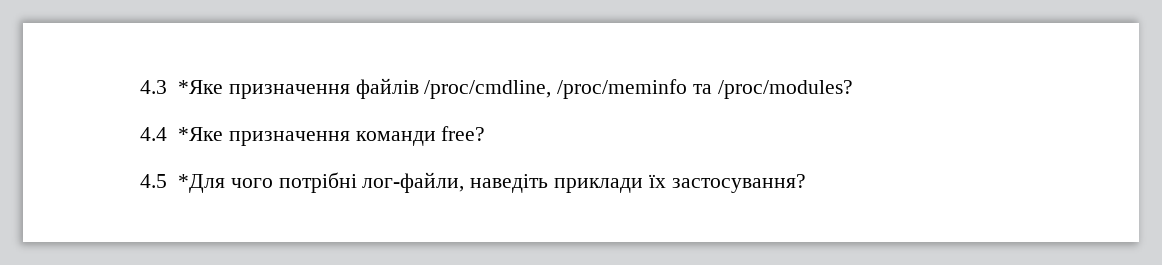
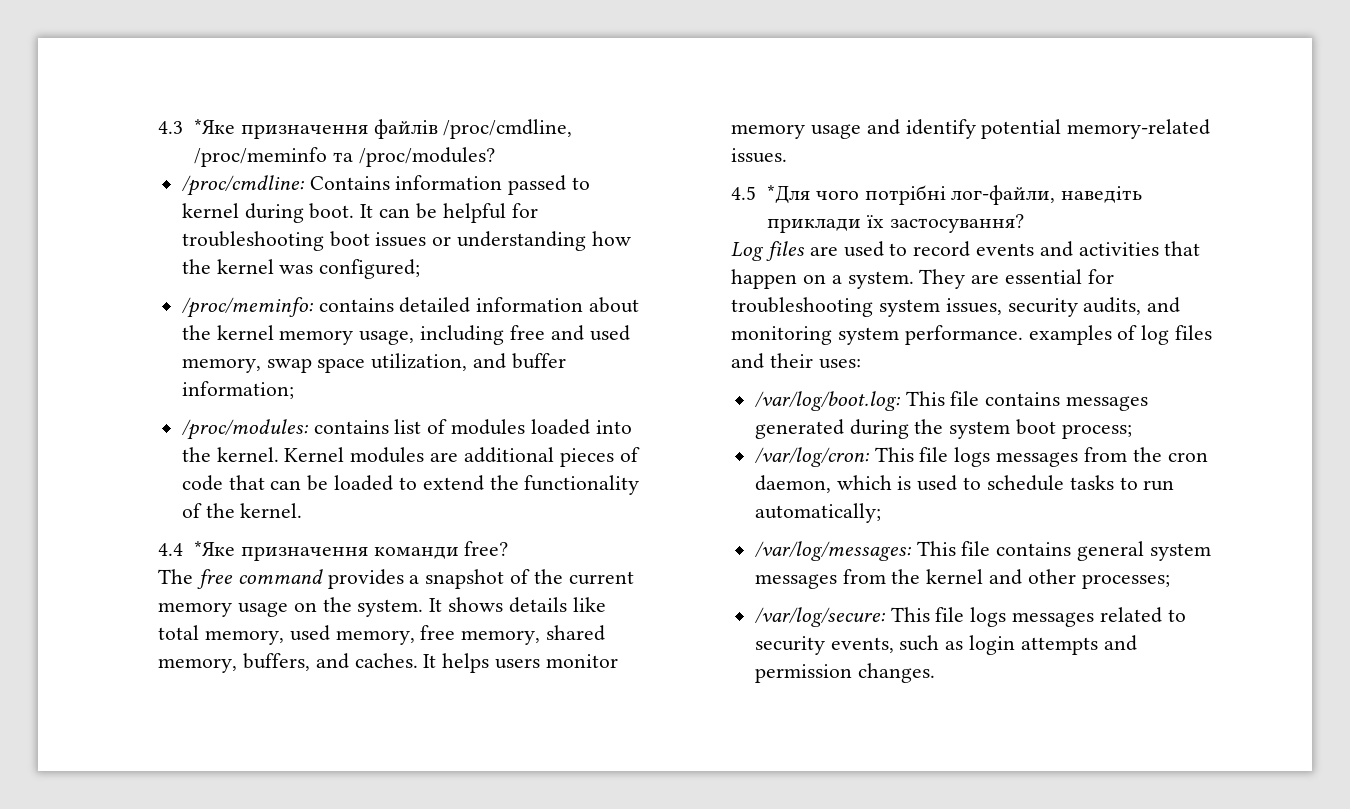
+ /proc/cmdline: Contains information passed to kernel during boot. It can be helpful for troubleshooting boot issues or understanding how the kernel was configured;
+ /proc/meminfo: contains detailed information about the kernel memory usage, including free and used memory, swap space utilization, and buffer information;
+ /proc/modules: contains list of modules loaded into the kernel. Kernel modules are additional pieces of code that can be loaded to extend the functionality of the kernel.
+ The free command provides a snapshot of the current memory usage on the system. It shows details like total memory, used memory, free memory, shared memory, buffers, and caches. It helps users monitor memory usage and identify potential memory-related issues.
+ Log files are used to record events and activities that happen on a system. They are essential for troubleshooting system issues, security audits, and monitoring system performance. examples of log files and their uses:
+ /var/log/boot.log: This file contains messages generated during the system boot process;
+ /var/log/cron: This file logs messages from the cron daemon, which is used to schedule tasks to run automatically;
+ /var/log/messages: This file contains general system messages from the kernel and other processes;
+ /var/log/secure: This file logs messages related to security events, such as login attempts and permission changes.

